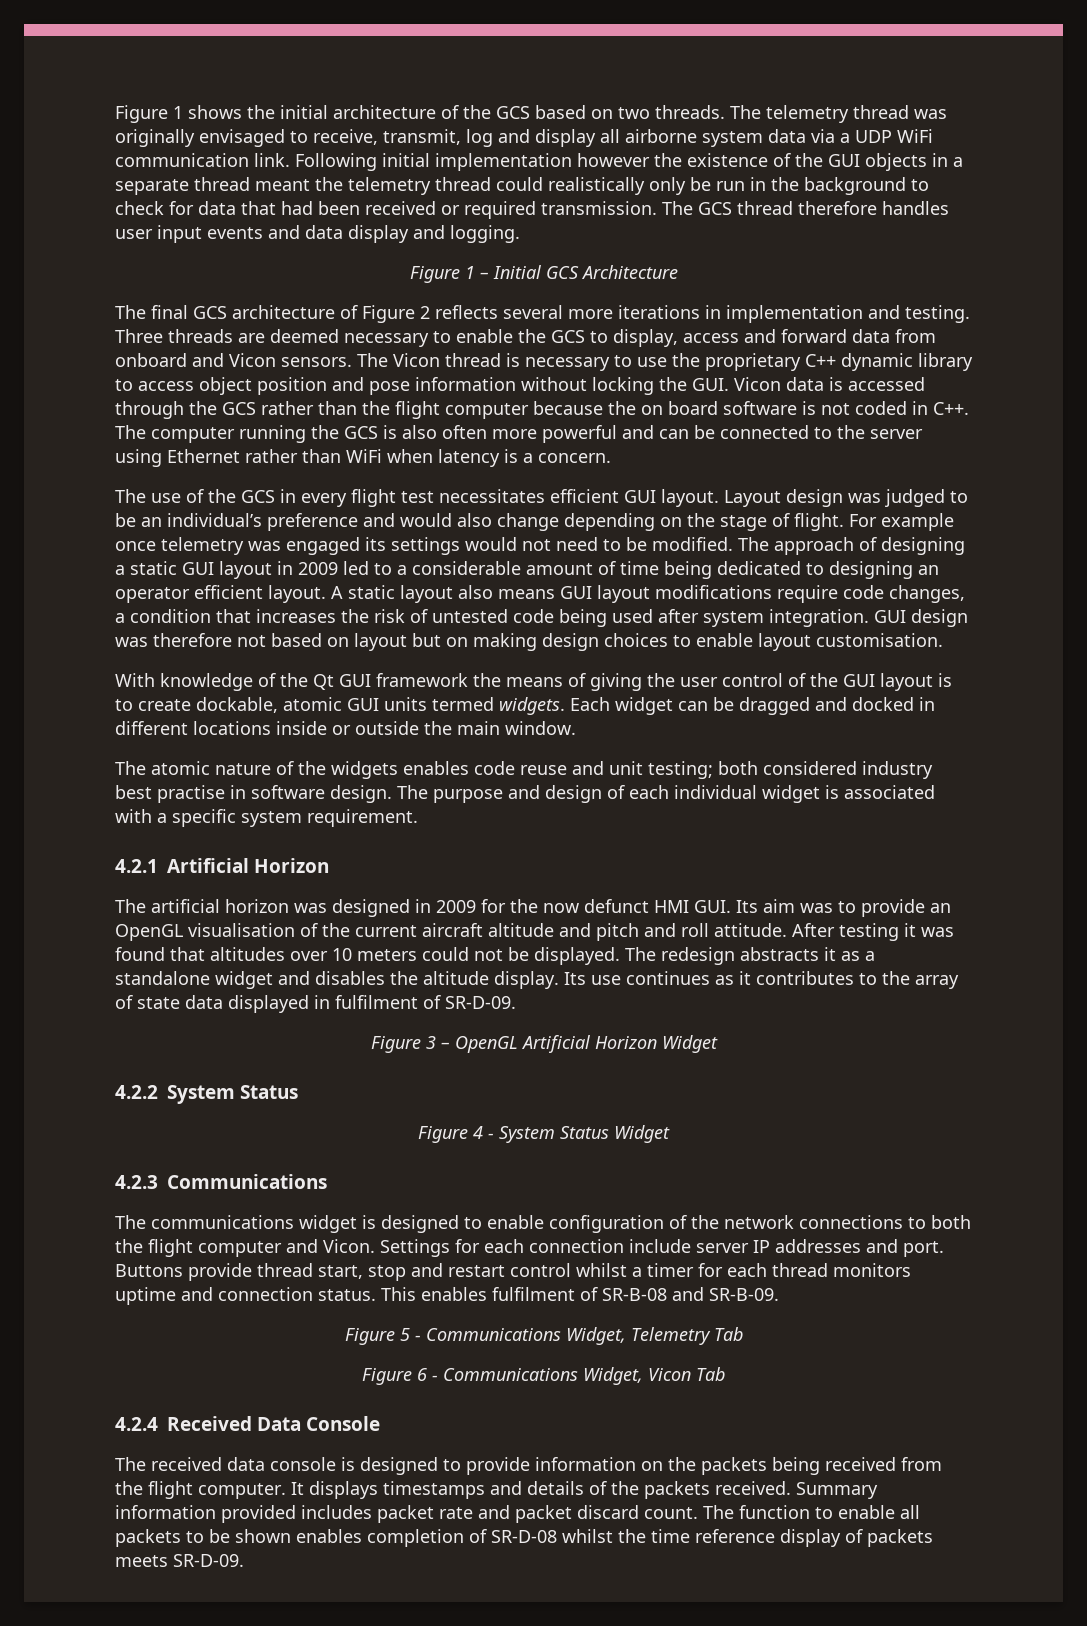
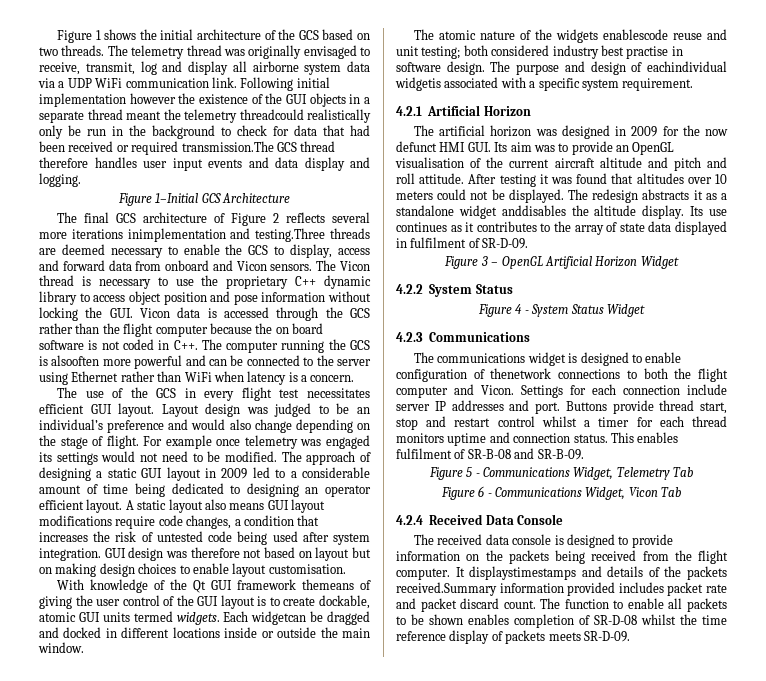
- Following initial implementation however the existence of the GUI objects in a separate thread meant the telemetry thread could realistically only be run in the background to check for data that had been received or required transmission. The GCS thread therefore handles user input events and data display and logging.
+ Following initial implementation however the existence of the GUI objects in a separate thread meant the telemetry threadcould realistically only be run in the background to check for data that had been received or required transmission.The GCS thread therefore handles user input events and data display and logging.
- Figure 1 – Initial GCS Architecture
+ Figure 1–Initial GCS Architecture
- The final GCS architecture of Figure 2 reflects several more iterations in implementation and testing. Three threads are deemed necessary to enable the GCS to display, access and forward data from onboard and Vicon sensors.
+ The final GCS architecture of Figure 2 reflects several more iterations inimplementation and testing.Three threads are deemed necessary to enable the GCS to display, access and forward data from onboard and Vicon sensors.
- The Vicon thread is necessary to use the proprietary C++ dynamic library to access object position and pose information without locking the GUI. Vicon data is accessed through the GCS rather than the flight computer because the on board software is not coded in C++. The computer running the GCS is also often more powerful and can be connected to the server using Ethernet rather than WiFi when latency is a concern.
+ The Vicon thread is necessary to use the proprietary C++ dynamic library to access object position and pose information without locking the GUI. Vicon data is accessed through the GCS rather than the flight computer because the on board software is not coded in C++. The computer running the GCS is alsooften more powerful and can be connected to the server using Ethernet rather than WiFi when latency is a concern.
- With knowledge of the Qt GUI framework the means of giving the user control of the GUI layout is to create dockable, atomic GUI units termed widgets.
+ With knowledge of the Qt GUI framework themeans of giving the user control of the GUI layout is to create dockable, atomic GUI units termed widgets.
- Each widget can be dragged and docked in different locations inside or outside the main window.
+ Each widgetcan be dragged and docked in different locations inside or outside the main window.
- The atomic nature of the widgets enables code reuse and unit testing; both considered industry best practise in software design.
+ The atomic nature of the widgets enablescode reuse and unit testing; both considered industry best practise in software design.
- The purpose and design of each individual widget is associated with a specific system requirement.
+ The purpose and design of eachindividual widgetis associated with a specific system requirement.
- The redesign abstracts it as a standalone widget and disables the altitude display.
+ The redesign abstracts it as a standalone widget anddisables the altitude display.
- The communications widget is designed to enable configuration of the network connections to both the flight computer and Vicon.
+ The communications widget is designed to enable configuration of thenetwork connections to both the flight computer and Vicon.
- It displays timestamps and details of the packets received. Summary information provided includes packet rate and packet discard count.
+ It displaystimestamps and details of the packets received.Summary information provided includes packet rate and packet discard count.

